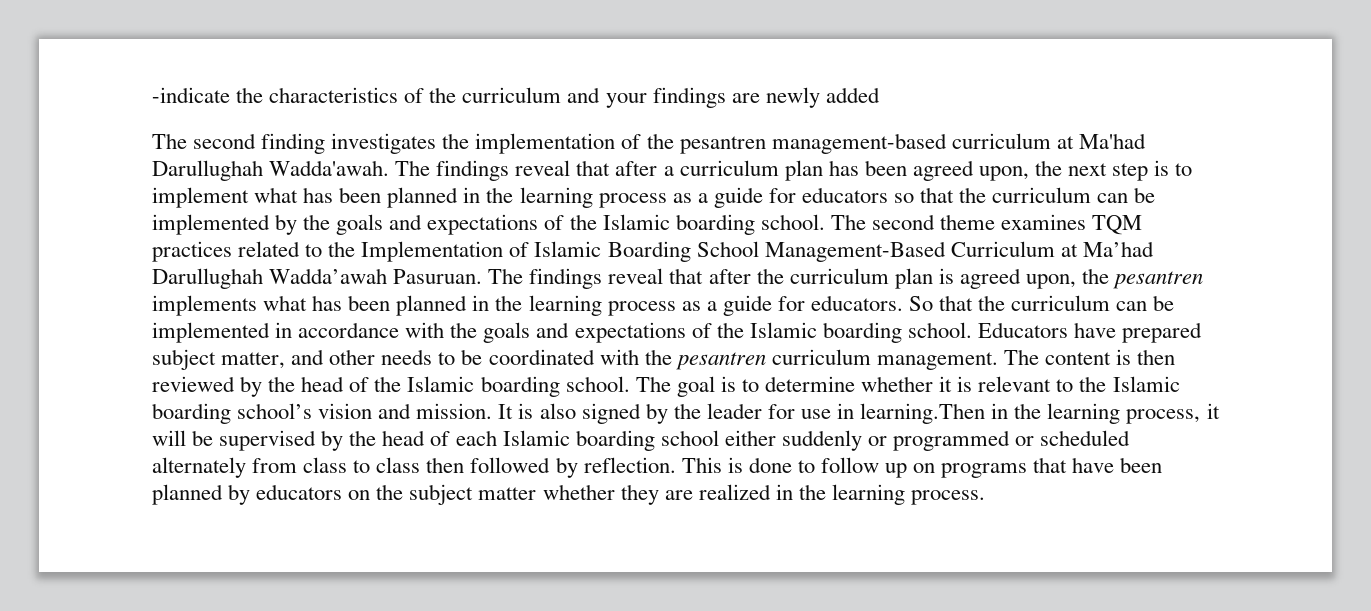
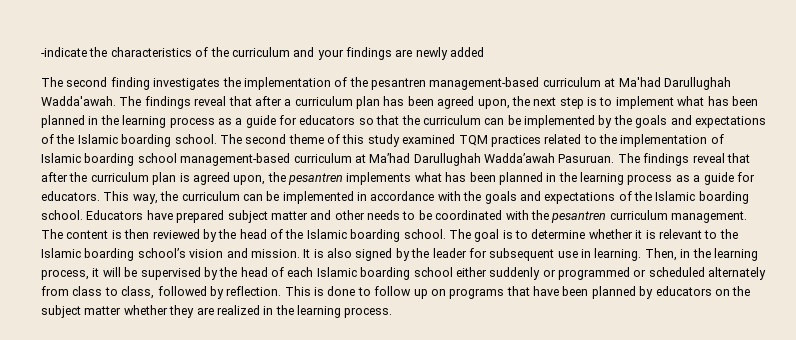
- The second theme examines TQM practices related to the Implementation of Islamic Boarding School Management-Based Curriculum at Ma’had Darullughah Wadda’awah Pasuruan.
+ The second theme of this study examined TQM practices related to the implementation of Islamic boarding school management-based curriculum at Ma’had Darullughah Wadda’awah Pasuruan.
- So that the curriculum can be implemented in accordance with the goals and expectations of the Islamic boarding school.
+ This way, the curriculum can be implemented in accordance with the goals and expectations of the Islamic boarding school.
- Educators have prepared subject matter, and other needs to be coordinated with the pesantren curriculum management.
+ Educators have prepared subject matter and other needs to be coordinated with the pesantren curriculum management.
- It is also signed by the leader for use in learning.Then in the learning process, it will be supervised by the head of each Islamic boarding school either suddenly or programmed or scheduled alternately from class to class then followed by reflection.
+ It is also signed by the leader for subsequent use in learning. Then, in the learning process, it will be supervised by the head of each Islamic boarding school either suddenly or programmed or scheduled alternately from class to class, followed by reflection.

